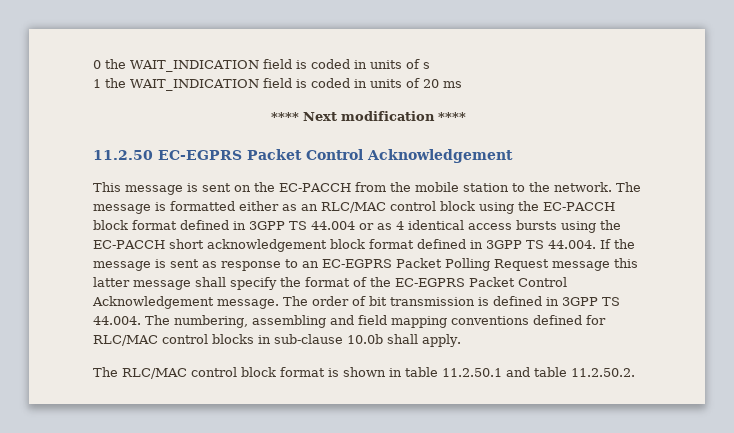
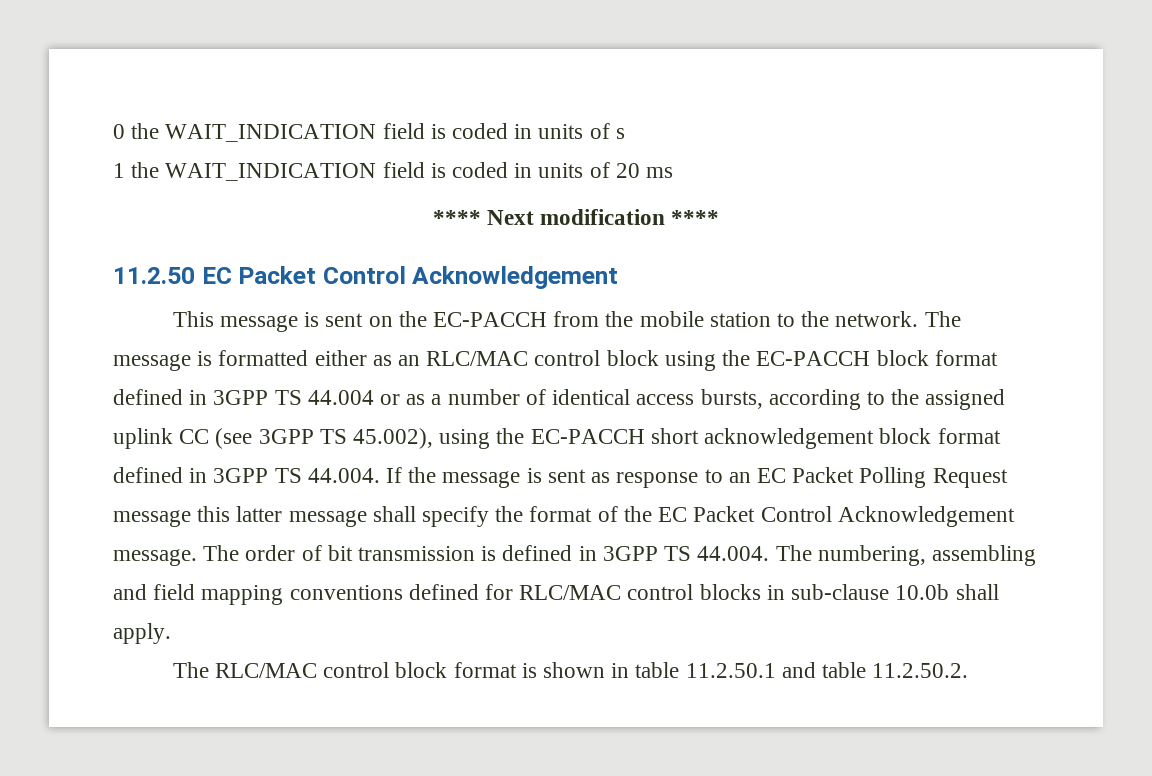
- 11.2.50 EC-EGPRS Packet Control Acknowledgement
+ 11.2.50 EC Packet Control Acknowledgement
- The message is formatted either as an RLC/MAC control block using the EC-PACCH block format defined in 3GPP TS 44.004 or as 4 identical access bursts using the EC-PACCH short acknowledgement block format defined in 3GPP TS 44.004. If the message is sent as response to an EC-EGPRS Packet Polling Request message this latter message shall specify the format of the EC-EGPRS Packet Control Acknowledgement message.
+ The message is formatted either as an RLC/MAC control block using the EC-PACCH block format defined in 3GPP TS 44.004 or as a number of identical access bursts, according to the assigned uplink CC (see 3GPP TS 45.002), using the EC-PACCH short acknowledgement block format defined in 3GPP TS 44.004. If the message is sent as response to an EC Packet Polling Request message this latter message shall specify the format of the EC Packet Control Acknowledgement message.

